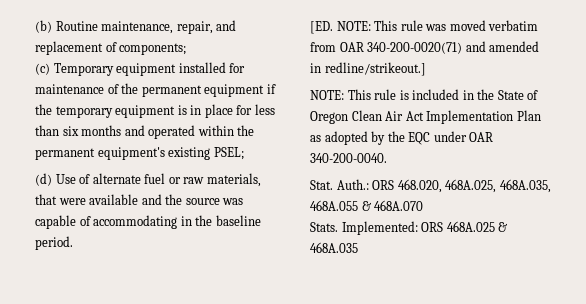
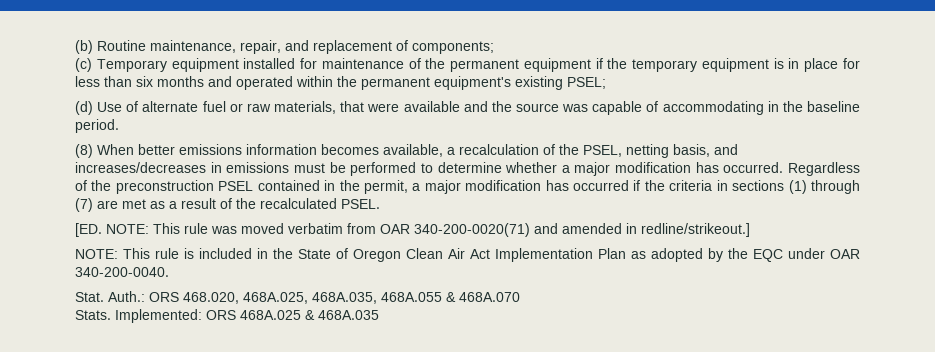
+ (8) When better emissions information becomes available, a recalculation of the PSEL, netting basis, and increases/decreases in emissions must be performed to determine whether a major modification has occurred. Regardless of the preconstruction PSEL contained in the permit, a major modification has occurred if the criteria in sections (1) through (7) are met as a result of the recalculated PSEL.

